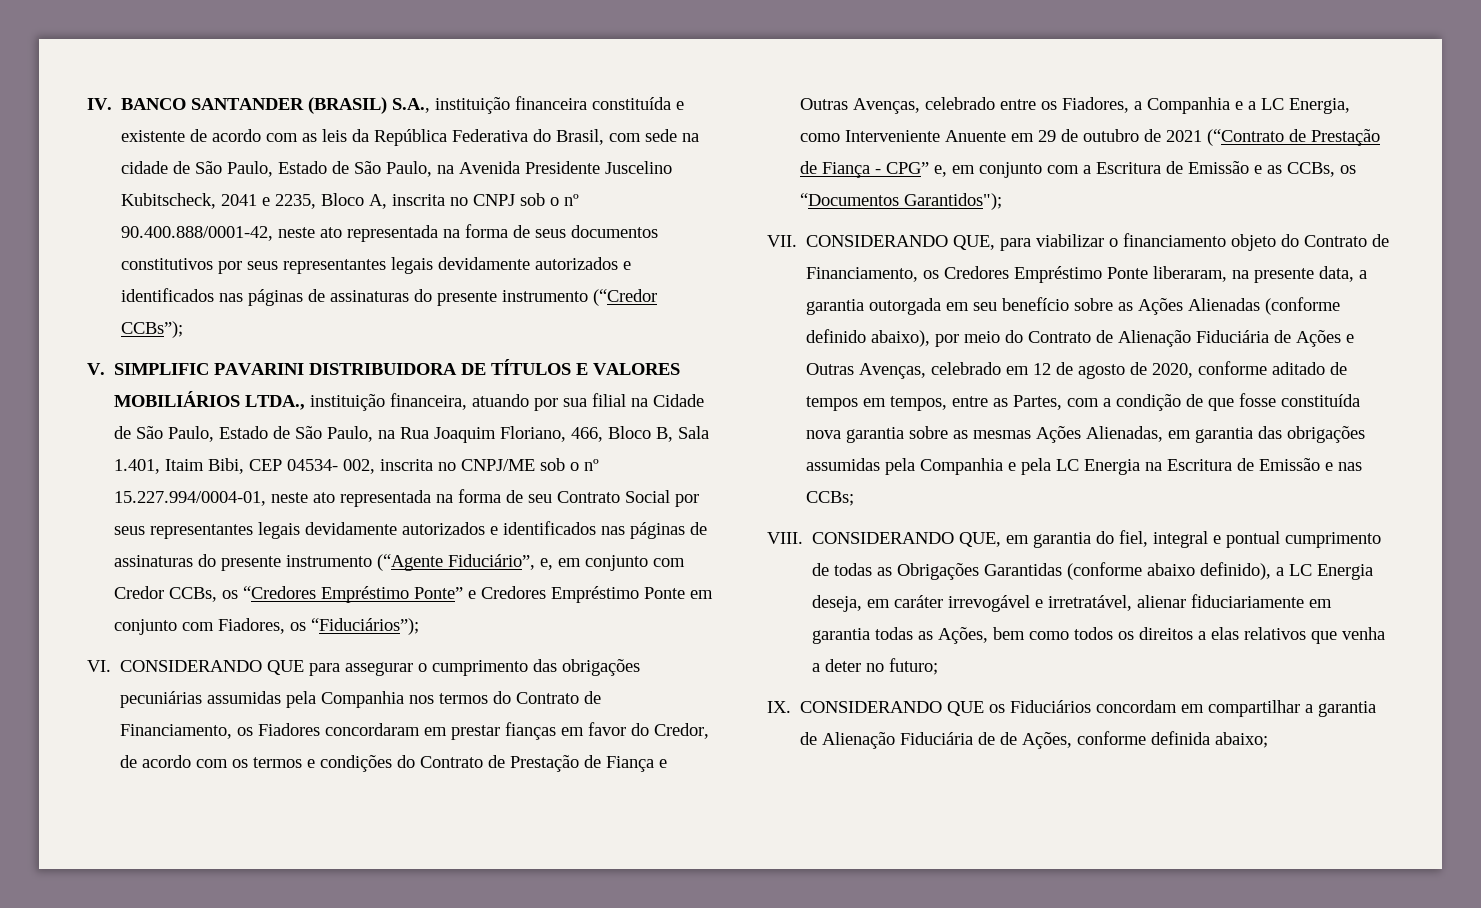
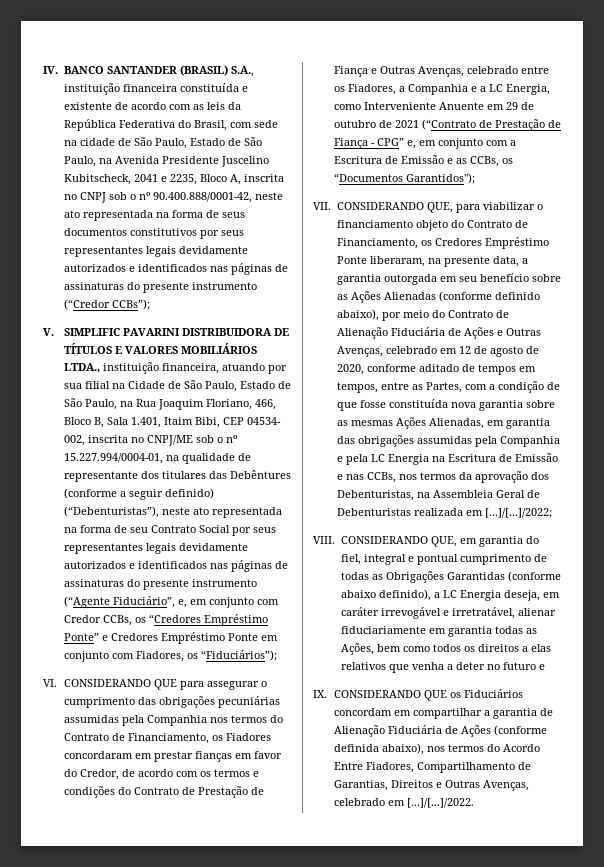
- V. SIMPLIFIC PAVARINI DISTRIBUIDORA DE TÍTULOS E VALORES MOBILIÁRIOS LTDA., instituição financeira, atuando por sua filial na Cidade de São Paulo, Estado de São Paulo, na Rua Joaquim Floriano, 466, Bloco B, Sala 1.401, Itaim Bibi, CEP 04534- 002, inscrita no CNPJ/ME sob o nº 15.227.994/0004-01, neste ato representada na forma de seu Contrato Social por seus representantes legais devidamente autorizados e identificados nas páginas de assinaturas do presente instrumento (“Agente Fiduciário”, e, em conjunto com Credor CCBs, os “Credores Empréstimo Ponte” e Credores Empréstimo Ponte em conjunto com Fiadores, os “Fiduciários”);
+ V. SIMPLIFIC PAVARINI DISTRIBUIDORA DE TÍTULOS E VALORES MOBILIÁRIOS LTDA., instituição financeira, atuando por sua filial na Cidade de São Paulo, Estado de São Paulo, na Rua Joaquim Floriano, 466, Bloco B, Sala 1.401, Itaim Bibi, CEP 04534- 002, inscrita no CNPJ/ME sob o nº 15.227.994/0004-01, na qualidade de representante dos titulares das Debêntures (conforme a seguir definido) (“Debenturistas”), neste ato representada na forma de seu Contrato Social por seus representantes legais devidamente autorizados e identificados nas páginas de assinaturas do presente instrumento (“Agente Fiduciário”, e, em conjunto com Credor CCBs, os “Credores Empréstimo Ponte” e Credores Empréstimo Ponte em conjunto com Fiadores, os “Fiduciários”);
- VII. CONSIDERANDO QUE, para viabilizar o financiamento objeto do Contrato de Financiamento, os Credores Empréstimo Ponte liberaram, na presente data, a garantia outorgada em seu benefício sobre as Ações Alienadas (conforme definido abaixo), por meio do Contrato de Alienação Fiduciária de Ações e Outras Avenças, celebrado em 12 de agosto de 2020, conforme aditado de tempos em tempos, entre as Partes, com a condição de que fosse constituída nova garantia sobre as mesmas Ações Alienadas, em garantia das obrigações assumidas pela Companhia e pela LC Energia na Escritura de Emissão e nas CCBs;
+ VII. CONSIDERANDO QUE, para viabilizar o financiamento objeto do Contrato de Financiamento, os Credores Empréstimo Ponte liberaram, na presente data, a garantia outorgada em seu benefício sobre as Ações Alienadas (conforme definido abaixo), por meio do Contrato de Alienação Fiduciária de Ações e Outras Avenças, celebrado em 12 de agosto de 2020, conforme aditado de tempos em tempos, entre as Partes, com a condição de que fosse constituída nova garantia sobre as mesmas Ações Alienadas, em garantia das obrigações assumidas pela Companhia e pela LC Energia na Escritura de Emissão e nas CCBs, nos termos da aprovação dos Debenturistas, na Assembleia Geral de Debenturistas realizada em [...]/[...]/2022;
- CONSIDERANDO QUE, em garantia do fiel, integral e pontual cumprimento de todas as Obrigações Garantidas (conforme abaixo definido), a LC Energia deseja, em caráter irrevogável e irretratável, alienar fiduciariamente em garantia todas as Ações, bem como todos os direitos a elas relativos que venha a deter no futuro;
+ CONSIDERANDO QUE, em garantia do fiel, integral e pontual cumprimento de todas as Obrigações Garantidas (conforme abaixo definido), a LC Energia deseja, em caráter irrevogável e irretratável, alienar fiduciariamente em garantia todas as Ações, bem como todos os direitos a elas relativos que venha a deter no futuro e
- IX. CONSIDERANDO QUE os Fiduciários concordam em compartilhar a garantia de Alienação Fiduciária de de Ações, conforme definida abaixo;
+ IX. CONSIDERANDO QUE os Fiduciários concordam em compartilhar a garantia de Alienação Fiduciária de Ações (conforme definida abaixo), nos termos do Acordo Entre Fiadores, Compartilhamento de Garantias, Direitos e Outras Avenças, celebrado em [...]/[...]/2022.

